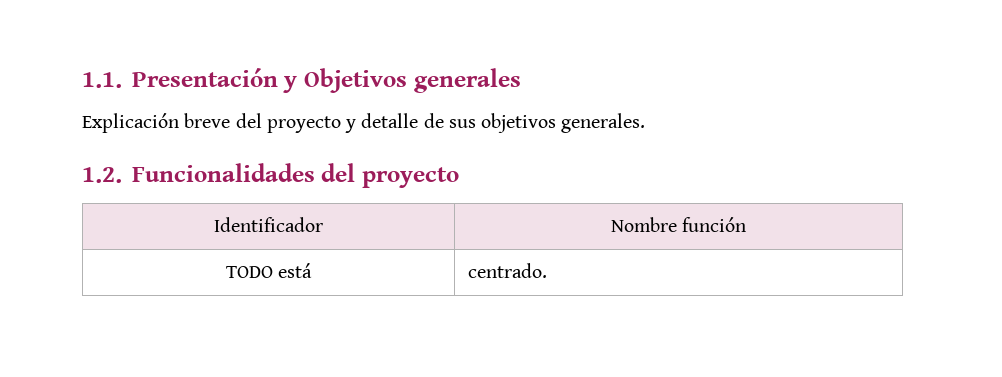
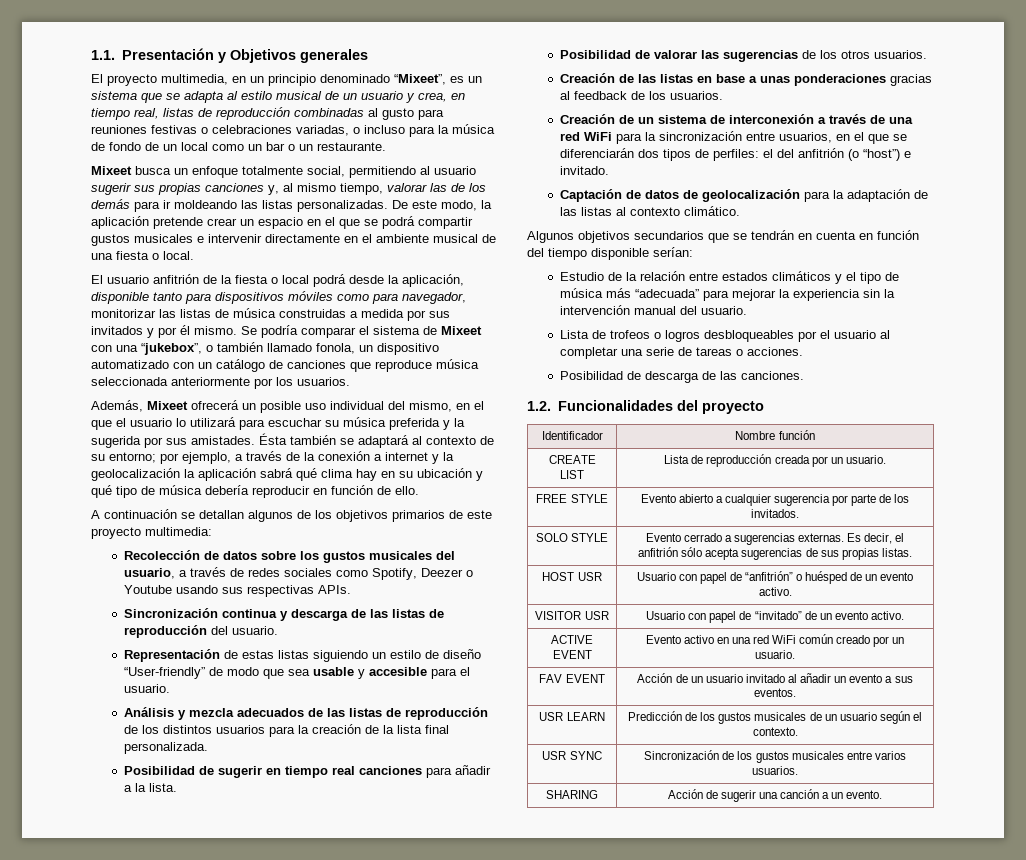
- Explicación breve del proyecto y detalle de sus objetivos generales.
+ El proyecto multimedia, en un principio denominado “Mixeet”, es un sistema que se adapta al estilo musical de un usuario y crea, en tiempo real, listas de reproducción combinadas al gusto para reuniones festivas o celebraciones variadas, o incluso para la música de fondo de un local como un bar o un restaurante.
+ Mixeet busca un enfoque totalmente social, permitiendo al usuario sugerir sus propias canciones y, al mismo tiempo, valorar las de los demás para ir moldeando las listas personalizadas. De este modo, la aplicación pretende crear un espacio en el que se podrá compartir gustos musicales e intervenir directamente en el ambiente musical de una fiesta o local.
+ El usuario anfitrión de la fiesta o local podrá desde la aplicación, disponible tanto para dispositivos móviles como para navegador, monitorizar las listas de música construidas a medida por sus invitados y por él mismo. Se podría comparar el sistema de Mixeet con una “jukebox”, o también llamado fonola, un dispositivo automatizado con un catálogo de canciones que reproduce música seleccionada anteriormente por los usuarios.
+ Además, Mixeet ofrecerá un posible uso individual del mismo, en el que el usuario lo utilizará para escuchar su música preferida y la sugerida por sus amistades. Ésta también se adaptará al contexto de su entorno; por ejemplo, a través de la conexión a internet y la geolocalización la aplicación sabrá qué clima hay en su ubicación y qué tipo de música debería reproducir en función de ello.
+ A continuación se detallan algunos de los objetivos primarios de este proyecto multimedia:
+ Recolección de datos sobre los gustos musicales del usuario, a través de redes sociales como Spotify, Deezer o Youtube usando sus respectivas APIs.
+ Sincronización continua y descarga de las listas de reproducción del usuario.
+ Representación de estas listas siguiendo un estilo de diseño “User-friendly” de modo que sea usable y accesible para el usuario.
+ Análisis y mezcla adecuados de las listas de reproducción de los distintos usuarios para la creación de la lista final personalizada.
+ Posibilidad de sugerir en tiempo real canciones para añadir a la lista.
+ Posibilidad de valorar las sugerencias de los otros usuarios.
+ Creación de las listas en base a unas ponderaciones gracias al feedback de los usuarios.
+ Creación de un sistema de interconexión a través de una red WiFi para la sincronización entre usuarios, en el que se diferenciarán dos tipos de perfiles: el del anfitrión (o “host”) e invitado.
+ Captación de datos de geolocalización para la adaptación de las listas al contexto climático.
+ Algunos objetivos secundarios que se tendrán en cuenta en función del tiempo disponible serían:
+ Estudio de la relación entre estados climáticos y el tipo de música más “adecuada” para mejorar la experiencia sin la intervención manual del usuario.
+ Lista de trofeos o logros desbloqueables por el usuario al completar una serie de tareas o acciones.
+ Posibilidad de descarga de las canciones.
- TODO está | centrado.
+ CREATE LIST | Lista de reproducción creada por un usuario.
+ FREE STYLE | Evento abierto a cualquier sugerencia por parte de los invitados.
+ SOLO STYLE | Evento cerrado a sugerencias externas. Es decir, el anfitrión sólo acepta sugerencias de sus propias listas.
+ HOST USR | Usuario con papel de “anfitrión” o huésped de un evento activo.
+ VISITOR USR | Usuario con papel de “invitado” de un evento activo.
+ ACTIVE EVENT | Evento activo en una red WiFi común creado por un usuario.
+ FAV EVENT | Acción de un usuario invitado al añadir un evento a sus eventos.
+ USR LEARN | Predicción de los gustos musicales de un usuario según el contexto.
+ USR SYNC | Sincronización de los gustos musicales entre varios usuarios.
+ SHARING | Acción de sugerir una canción a un evento.

